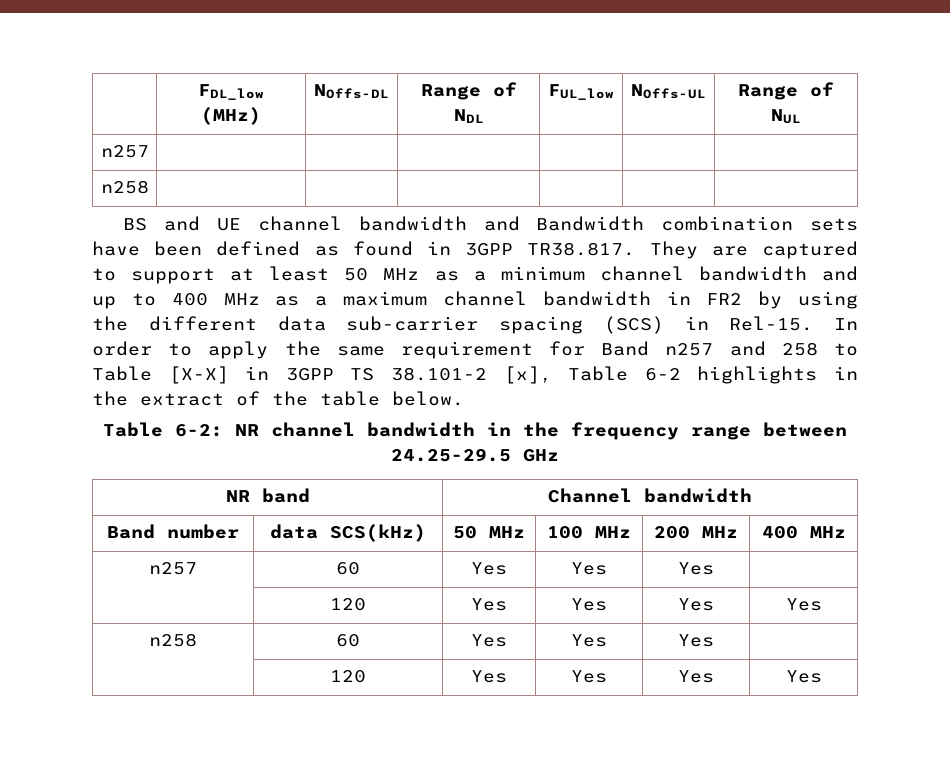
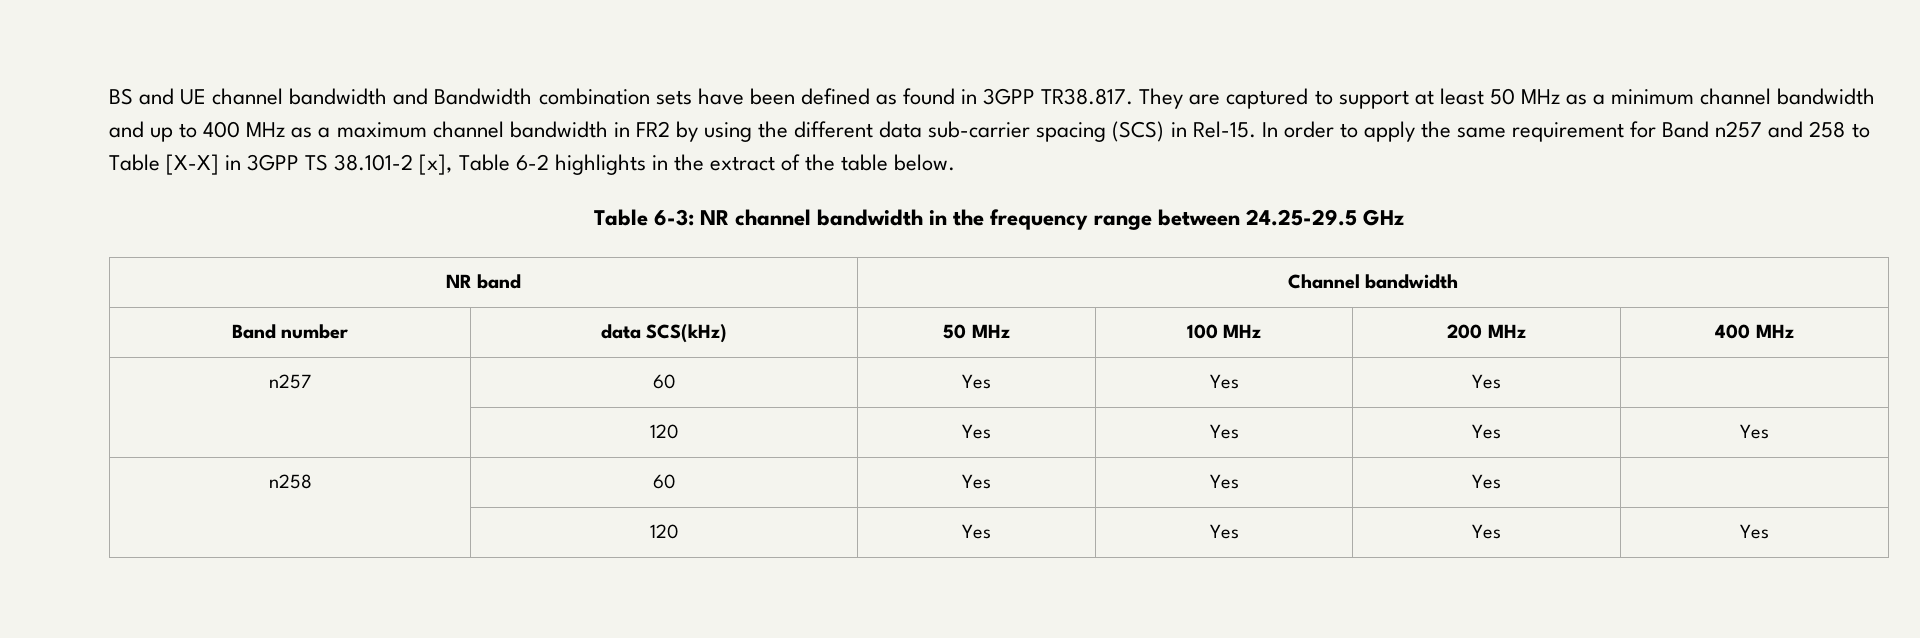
- | FDL_low (MHz) | NOffs-DL | Range of NDL | FUL_low | NOffs-UL | Range of NUL
- n257 | | | | | |
- n258 | | | | | |
- Table 6-2: NR channel bandwidth in the frequency range between 24.25-29.5 GHz
+ Table 6-3: NR channel bandwidth in the frequency range between 24.25-29.5 GHz

